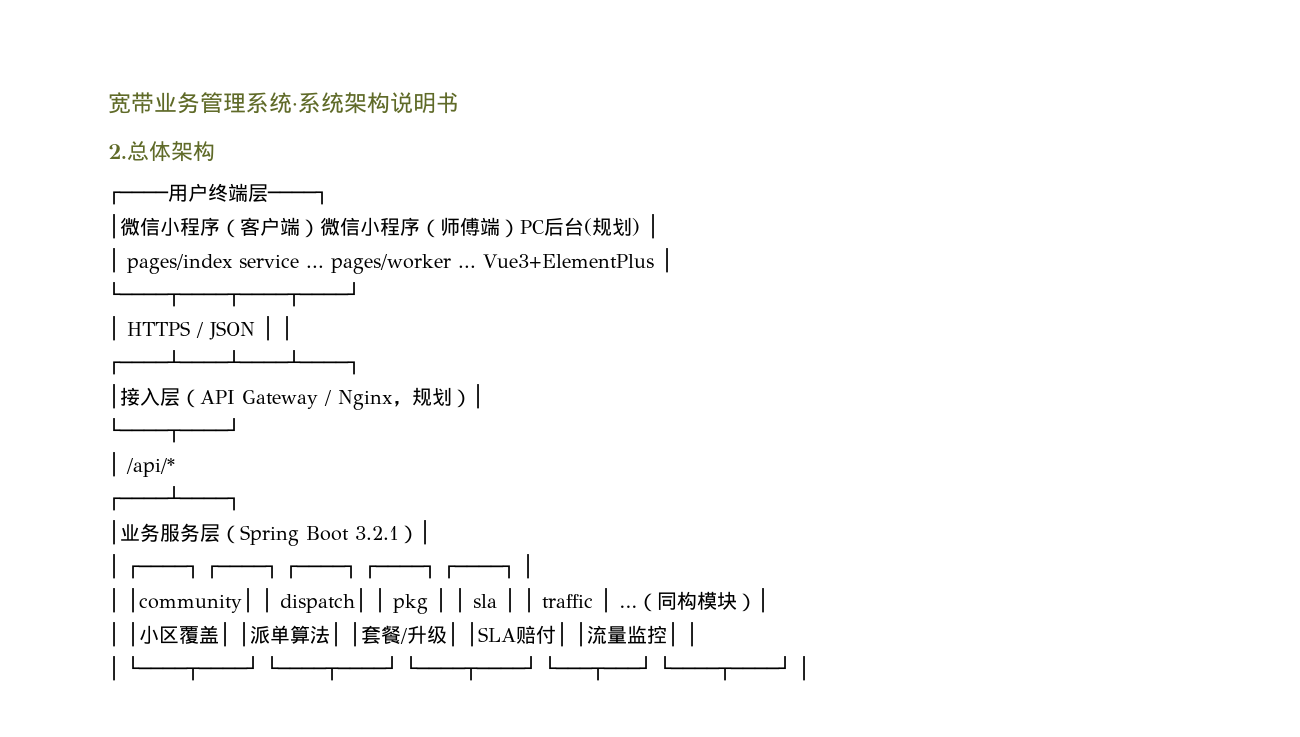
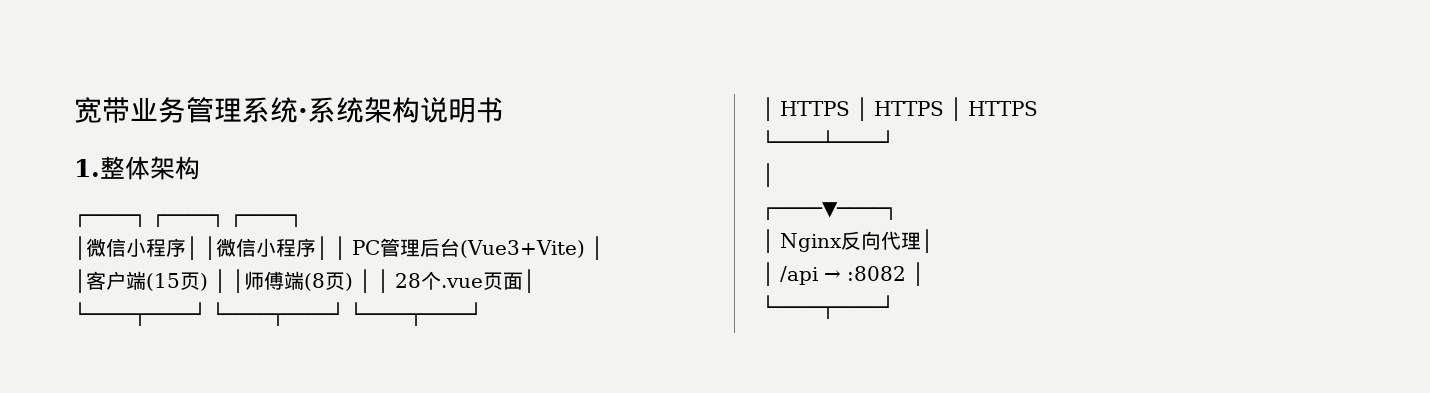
- 2.总体架构
+ 1.整体架构
- ┌────用户终端层────┐
- │微信小程序（客户端）微信小程序（师傅端）PC后台(规划) │
- │ pages/index service ... pages/worker ... Vue3+ElementPlus │
- └────┬────┬────┬────┘
- │ HTTPS / JSON │ │
- ┌────┴────┴────┴────┐
- │接入层（API Gateway / Nginx，规划）│
+ ┌────┐ ┌────┐ ┌────┐
+ │微信小程序│ │微信小程序│ │ PC管理后台(Vue3+Vite) │
+ │客户端(15页) │ │师傅端(8页) │ │ 28个.vue页面│
+ └────┬────┘ └────┬────┘ └────┬────┘
+ │ HTTPS │ HTTPS │ HTTPS
+ └────┴────┘
+ │
+ ┌────▼────┐
+ │ Nginx反向代理│
+ │ /api → :8082 │
  └────┬────┘
- │ /api/*
- ┌────┴────┐
- │业务服务层（Spring Boot 3.2.1）│
- │ ┌────┐ ┌────┐ ┌────┐ ┌────┐ ┌────┐ │
- │ │community│ │ dispatch│ │ pkg │ │ sla │ │ traffic │ …（同构模块）│
- │ │小区覆盖│ │派单算法│ │套餐/升级│ │SLA赔付│ │流量监控│ │
- │ └────┬────┘ └────┬────┘ └────┬────┘ └───┬───┘ └────┬────┘ │

